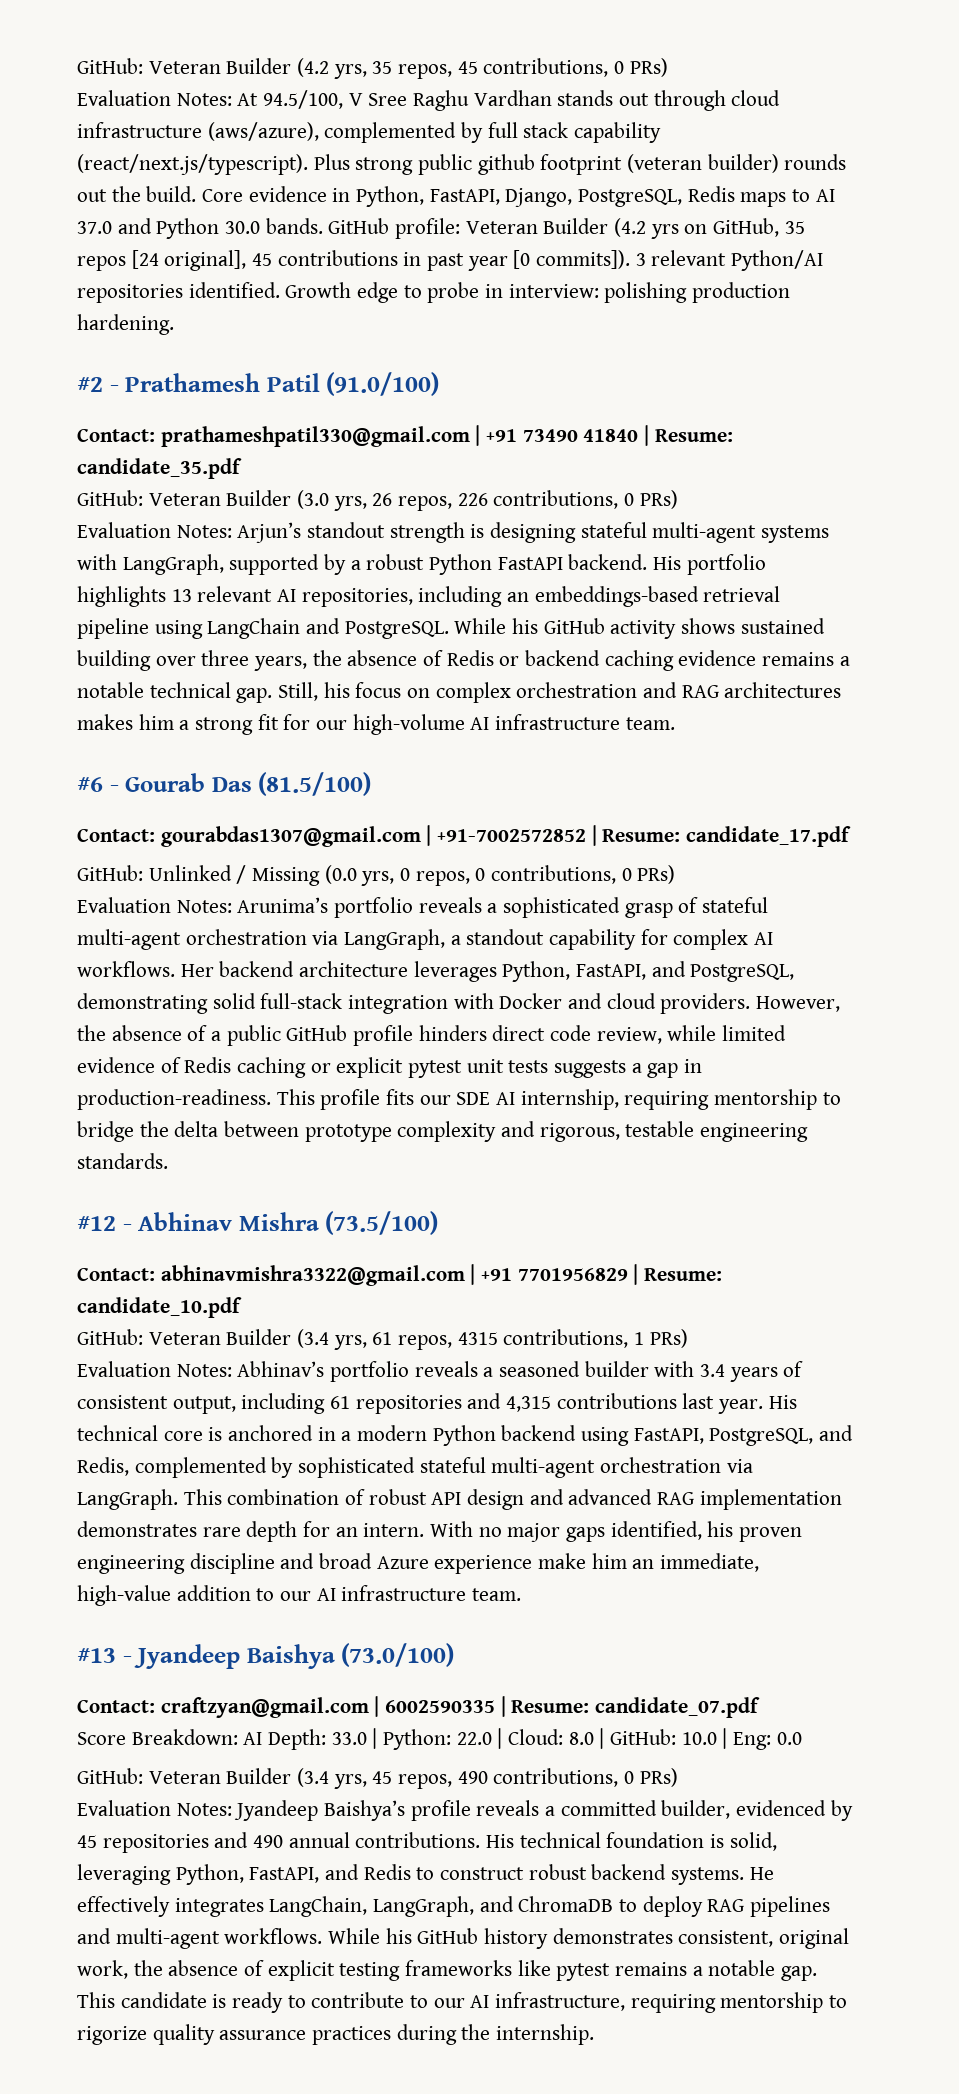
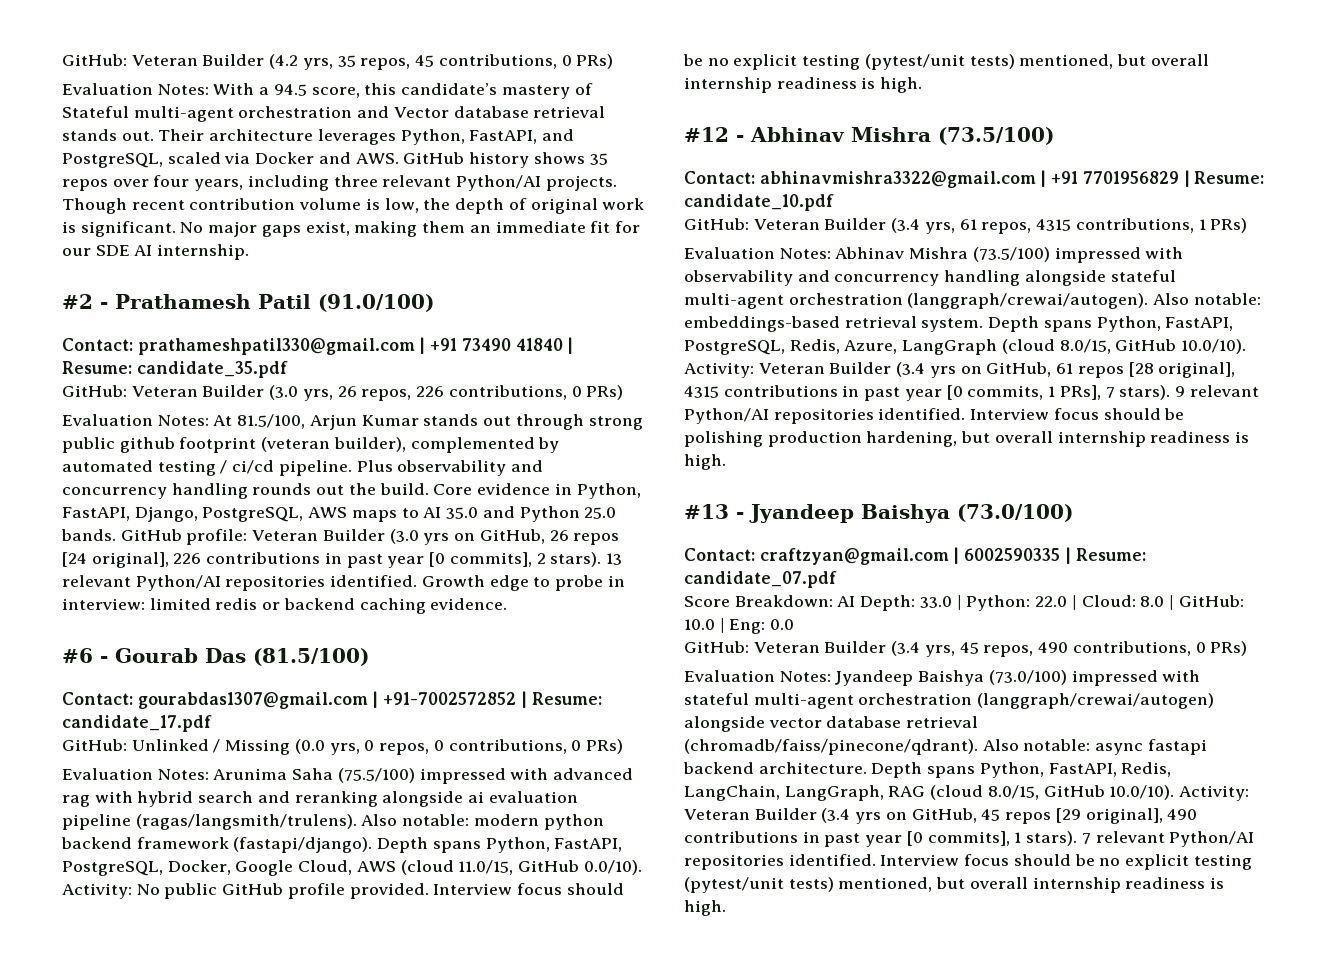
- Evaluation Notes: At 94.5/100, V Sree Raghu Vardhan stands out through cloud infrastructure (aws/azure), complemented by full stack capability (react/next.js/typescript). Plus strong public github footprint (veteran builder) rounds out the build. Core evidence in Python, FastAPI, Django, PostgreSQL, Redis maps to AI 37.0 and Python 30.0 bands. GitHub profile: Veteran Builder (4.2 yrs on GitHub, 35 repos [24 original], 45 contributions in past year [0 commits]). 3 relevant Python/AI repositories identified. Growth edge to probe in interview: polishing production hardening.
+ Evaluation Notes: With a 94.5 score, this candidate’s mastery of Stateful multi-agent orchestration and Vector database retrieval stands out. Their architecture leverages Python, FastAPI, and PostgreSQL, scaled via Docker and AWS. GitHub history shows 35 repos over four years, including three relevant Python/AI projects. Though recent contribution volume is low, the depth of original work is significant. No major gaps exist, making them an immediate fit for our SDE AI internship.
- Evaluation Notes: Arjun’s standout strength is designing stateful multi-agent systems with LangGraph, supported by a robust Python FastAPI backend. His portfolio highlights 13 relevant AI repositories, including an embeddings-based retrieval pipeline using LangChain and PostgreSQL. While his GitHub activity shows sustained building over three years, the absence of Redis or backend caching evidence remains a notable technical gap. Still, his focus on complex orchestration and RAG architectures makes him a strong fit for our high-volume AI infrastructure team.
+ Evaluation Notes: At 81.5/100, Arjun Kumar stands out through strong public github footprint (veteran builder), complemented by automated testing / ci/cd pipeline. Plus observability and concurrency handling rounds out the build. Core evidence in Python, FastAPI, Django, PostgreSQL, AWS maps to AI 35.0 and Python 25.0 bands. GitHub profile: Veteran Builder (3.0 yrs on GitHub, 26 repos [24 original], 226 contributions in past year [0 commits], 2 stars). 13 relevant Python/AI repositories identified. Growth edge to probe in interview: limited redis or backend caching evidence.
- Evaluation Notes: Arunima’s portfolio reveals a sophisticated grasp of stateful multi-agent orchestration via LangGraph, a standout capability for complex AI workflows. Her backend architecture leverages Python, FastAPI, and PostgreSQL, demonstrating solid full-stack integration with Docker and cloud providers. However, the absence of a public GitHub profile hinders direct code review, while limited evidence of Redis caching or explicit pytest unit tests suggests a gap in production-readiness. This profile fits our SDE AI internship, requiring mentorship to bridge the delta between prototype complexity and rigorous, testable engineering standards.
+ Evaluation Notes: Arunima Saha (75.5/100) impressed with advanced rag with hybrid search and reranking alongside ai evaluation pipeline (ragas/langsmith/trulens). Also notable: modern python backend framework (fastapi/django). Depth spans Python, FastAPI, PostgreSQL, Docker, Google Cloud, AWS (cloud 11.0/15, GitHub 0.0/10). Activity: No public GitHub profile provided. Interview focus should be no explicit testing (pytest/unit tests) mentioned, but overall internship readiness is high.
- Evaluation Notes: Abhinav’s portfolio reveals a seasoned builder with 3.4 years of consistent output, including 61 repositories and 4,315 contributions last year. His technical core is anchored in a modern Python backend using FastAPI, PostgreSQL, and Redis, complemented by sophisticated stateful multi-agent orchestration via LangGraph. This combination of robust API design and advanced RAG implementation demonstrates rare depth for an intern. With no major gaps identified, his proven engineering discipline and broad Azure experience make him an immediate, high-value addition to our AI infrastructure team.
+ Evaluation Notes: Abhinav Mishra (73.5/100) impressed with observability and concurrency handling alongside stateful multi-agent orchestration (langgraph/crewai/autogen). Also notable: embeddings-based retrieval system. Depth spans Python, FastAPI, PostgreSQL, Redis, Azure, LangGraph (cloud 8.0/15, GitHub 10.0/10). Activity: Veteran Builder (3.4 yrs on GitHub, 61 repos [28 original], 4315 contributions in past year [0 commits, 1 PRs], 7 stars). 9 relevant Python/AI repositories identified. Interview focus should be polishing production hardening, but overall internship readiness is high.
- Evaluation Notes: Jyandeep Baishya’s profile reveals a committed builder, evidenced by 45 repositories and 490 annual contributions. His technical foundation is solid, leveraging Python, FastAPI, and Redis to construct robust backend systems. He effectively integrates LangChain, LangGraph, and ChromaDB to deploy RAG pipelines and multi-agent workflows. While his GitHub history demonstrates consistent, original work, the absence of explicit testing frameworks like pytest remains a notable gap. This candidate is ready to contribute to our AI infrastructure, requiring mentorship to rigorize quality assurance practices during the internship.
+ Evaluation Notes: Jyandeep Baishya (73.0/100) impressed with stateful multi-agent orchestration (langgraph/crewai/autogen) alongside vector database retrieval (chromadb/faiss/pinecone/qdrant). Also notable: async fastapi backend architecture. Depth spans Python, FastAPI, Redis, LangChain, LangGraph, RAG (cloud 8.0/15, GitHub 10.0/10). Activity: Veteran Builder (3.4 yrs on GitHub, 45 repos [29 original], 490 contributions in past year [0 commits], 1 stars). 7 relevant Python/AI repositories identified. Interview focus should be no explicit testing (pytest/unit tests) mentioned, but overall internship readiness is high.

